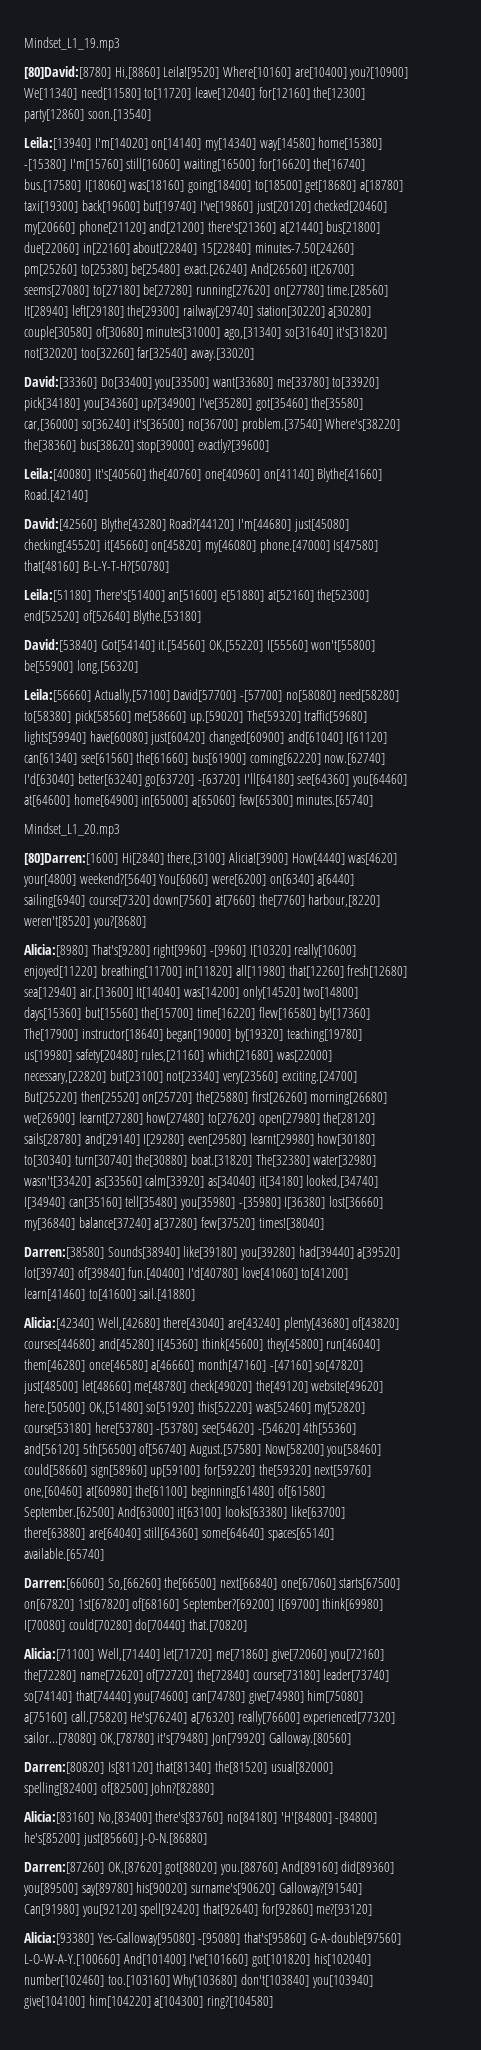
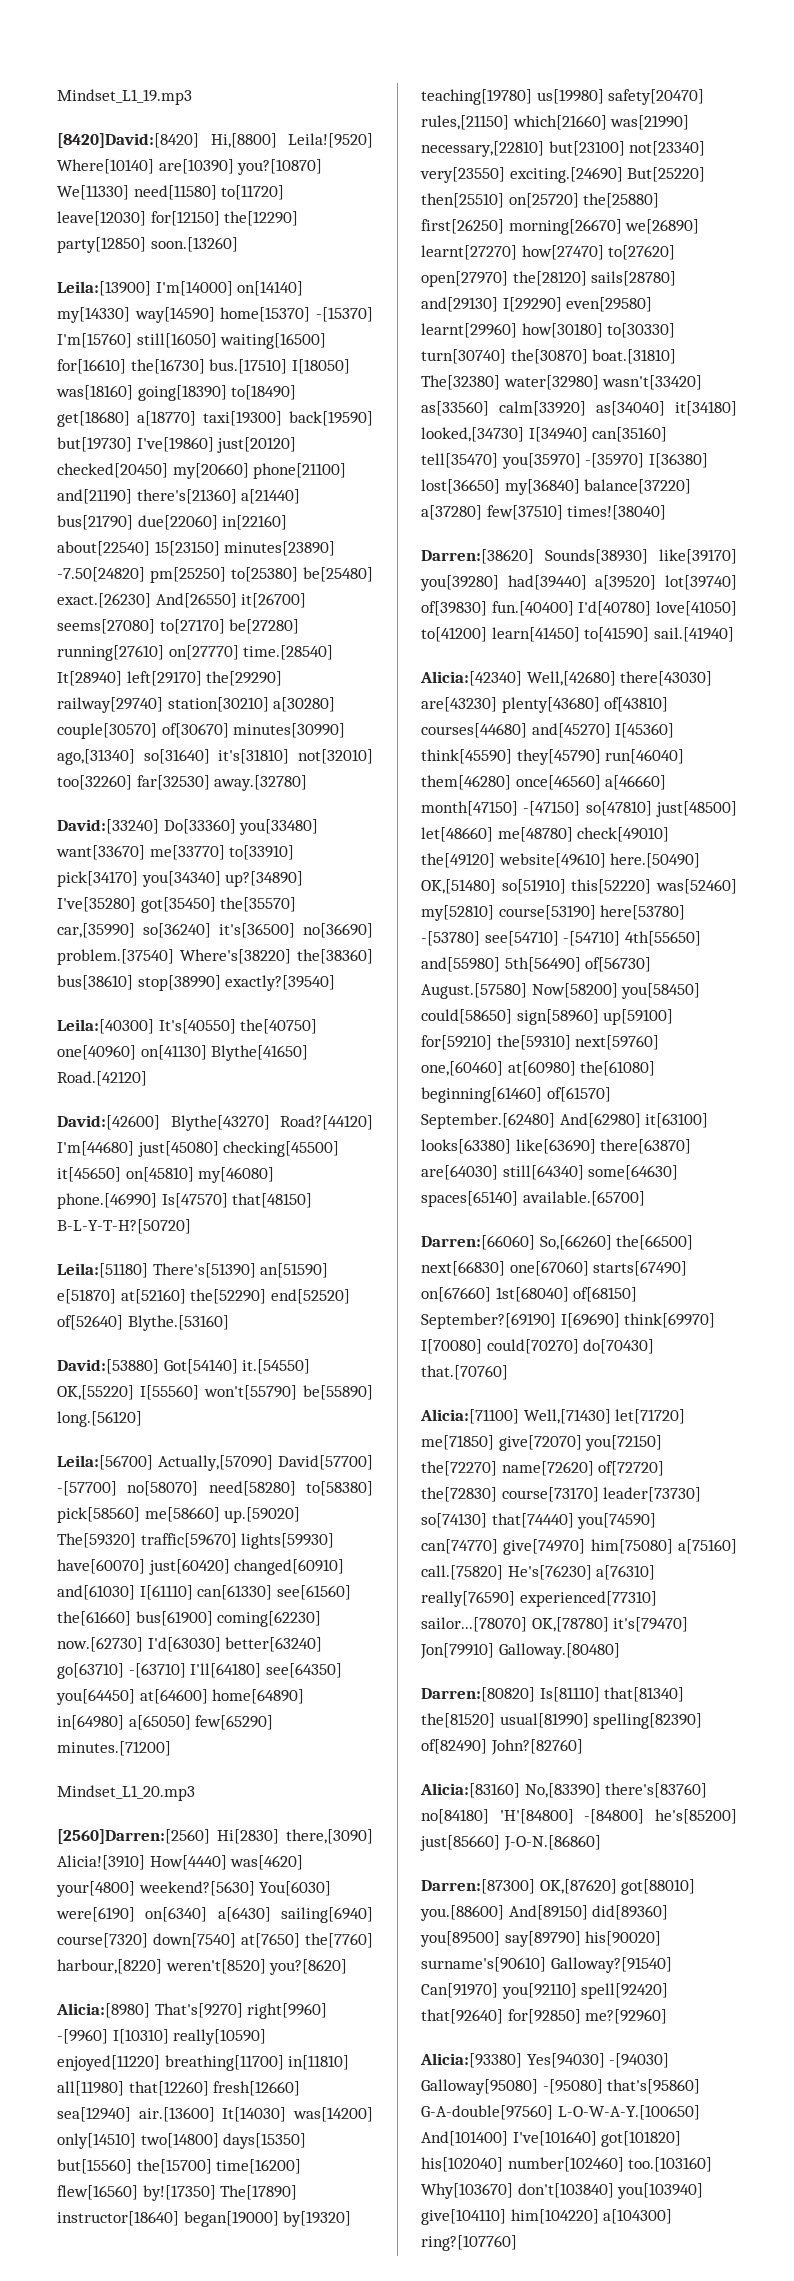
- [80]David:[8780] Hi,[8860] Leila![9520] Where[10160] are[10400] you?[10900] We[11340] need[11580] to[11720] leave[12040] for[12160] the[12300] party[12860] soon.[13540]
- Leila:[13940] I'm[14020] on[14140] my[14340] way[14580] home[15380] -[15380] I'm[15760] still[16060] waiting[16500] for[16620] the[16740] bus.[17580] I[18060] was[18160] going[18400] to[18500] get[18680] a[18780] taxi[19300] back[19600] but[19740] I've[19860] just[20120] checked[20460] my[20660] phone[21120] and[21200] there's[21360] a[21440] bus[21800] due[22060] in[22160] about[22840] 15[22840] minutes-7.50[24260] pm[25260] to[25380] be[25480] exact.[26240] And[26560] it[26700] seems[27080] to[27180] be[27280] running[27620] on[27780] time.[28560] It[28940] left[29180] the[29300] railway[29740] station[30220] a[30280] couple[30580] of[30680] minutes[31000] ago,[31340] so[31640] it's[31820] not[32020] too[32260] far[32540] away.[33020]
- David:[33360] Do[33400] you[33500] want[33680] me[33780] to[33920] pick[34180] you[34360] up?[34900] I've[35280] got[35460] the[35580] car,[36000] so[36240] it's[36500] no[36700] problem.[37540] Where's[38220] the[38360] bus[38620] stop[39000] exactly?[39600]
- Leila:[40080] It's[40560] the[40760] one[40960] on[41140] Blythe[41660] Road.[42140]
- David:[42560] Blythe[43280] Road?[44120] I'm[44680] just[45080] checking[45520] it[45660] on[45820] my[46080] phone.[47000] Is[47580] that[48160] B-L-Y-T-H?[50780]
- Leila:[51180] There's[51400] an[51600] e[51880] at[52160] the[52300] end[52520] of[52640] Blythe.[53180]
- David:[53840] Got[54140] it.[54560] OK,[55220] I[55560] won't[55800] be[55900] long.[56320]
- Leila:[56660] Actually,[57100] David[57700] -[57700] no[58080] need[58280] to[58380] pick[58560] me[58660] up.[59020] The[59320] traffic[59680] lights[59940] have[60080] just[60420] changed[60900] and[61040] I[61120] can[61340] see[61560] the[61660] bus[61900] coming[62220] now.[62740] I'd[63040] better[63240] go[63720] -[63720] I'll[64180] see[64360] you[64460] at[64600] home[64900] in[65000] a[65060] few[65300] minutes.[65740]
+ [8420]David:[8420] Hi,[8800] Leila![9520] Where[10140] are[10390] you?[10870] We[11330] need[11580] to[11720] leave[12030] for[12150] the[12290] party[12850] soon.[13260]
+ Leila:[13900] I'm[14000] on[14140] my[14330] way[14590] home[15370] -[15370] I'm[15760] still[16050] waiting[16500] for[16610] the[16730] bus.[17510] I[18050] was[18160] going[18390] to[18490] get[18680] a[18770] taxi[19300] back[19590] but[19730] I've[19860] just[20120] checked[20450] my[20660] phone[21100] and[21190] there's[21360] a[21440] bus[21790] due[22060] in[22160] about[22540] 15[23150] minutes[23890] -7.50[24820] pm[25250] to[25380] be[25480] exact.[26230] And[26550] it[26700] seems[27080] to[27170] be[27280] running[27610] on[27770] time.[28540] It[28940] left[29170] the[29290] railway[29740] station[30210] a[30280] couple[30570] of[30670] minutes[30990] ago,[31340] so[31640] it's[31810] not[32010] too[32260] far[32530] away.[32780]
+ David:[33240] Do[33360] you[33480] want[33670] me[33770] to[33910] pick[34170] you[34340] up?[34890] I've[35280] got[35450] the[35570] car,[35990] so[36240] it's[36500] no[36690] problem.[37540] Where's[38220] the[38360] bus[38610] stop[38990] exactly?[39540]
+ Leila:[40300] It's[40550] the[40750] one[40960] on[41130] Blythe[41650] Road.[42120]
+ David:[42600] Blythe[43270] Road?[44120] I'm[44680] just[45080] checking[45500] it[45650] on[45810] my[46080] phone.[46990] Is[47570] that[48150] B-L-Y-T-H?[50720]
+ Leila:[51180] There's[51390] an[51590] e[51870] at[52160] the[52290] end[52520] of[52640] Blythe.[53160]
+ David:[53880] Got[54140] it.[54550] OK,[55220] I[55560] won't[55790] be[55890] long.[56120]
+ Leila:[56700] Actually,[57090] David[57700] -[57700] no[58070] need[58280] to[58380] pick[58560] me[58660] up.[59020] The[59320] traffic[59670] lights[59930] have[60070] just[60420] changed[60910] and[61030] I[61110] can[61330] see[61560] the[61660] bus[61900] coming[62230] now.[62730] I'd[63030] better[63240] go[63710] -[63710] I'll[64180] see[64350] you[64450] at[64600] home[64890] in[64980] a[65050] few[65290] minutes.[71200]
  Mindset_L1_20.mp3
- [80]Darren:[1600] Hi[2840] there,[3100] Alicia![3900] How[4440] was[4620] your[4800] weekend?[5640] You[6060] were[6200] on[6340] a[6440] sailing[6940] course[7320] down[7560] at[7660] the[7760] harbour,[8220] weren't[8520] you?[8680]
+ [2560]Darren:[2560] Hi[2830] there,[3090] Alicia![3910] How[4440] was[4620] your[4800] weekend?[5630] You[6030] were[6190] on[6340] a[6430] sailing[6940] course[7320] down[7540] at[7650] the[7760] harbour,[8220] weren't[8520] you?[8620]
- Alicia:[8980] That's[9280] right[9960] -[9960] I[10320] really[10600] enjoyed[11220] breathing[11700] in[11820] all[11980] that[12260] fresh[12680] sea[12940] air.[13600] It[14040] was[14200] only[14520] two[14800] days[15360] but[15560] the[15700] time[16220] flew[16580] by![17360] The[17900] instructor[18640] began[19000] by[19320] teaching[19780] us[19980] safety[20480] rules,[21160] which[21680] was[22000] necessary,[22820] but[23100] not[23340] very[23560] exciting.[24700] But[25220] then[25520] on[25720] the[25880] first[26260] morning[26680] we[26900] learnt[27280] how[27480] to[27620] open[27980] the[28120] sails[28780] and[29140] I[29280] even[29580] learnt[29980] how[30180] to[30340] turn[30740] the[30880] boat.[31820] The[32380] water[32980] wasn't[33420] as[33560] calm[33920] as[34040] it[34180] looked,[34740] I[34940] can[35160] tell[35480] you[35980] -[35980] I[36380] lost[36660] my[36840] balance[37240] a[37280] few[37520] times![38040]
- Darren:[38580] Sounds[38940] like[39180] you[39280] had[39440] a[39520] lot[39740] of[39840] fun.[40400] I'd[40780] love[41060] to[41200] learn[41460] to[41600] sail.[41880]
- Alicia:[42340] Well,[42680] there[43040] are[43240] plenty[43680] of[43820] courses[44680] and[45280] I[45360] think[45600] they[45800] run[46040] them[46280] once[46580] a[46660] month[47160] -[47160] so[47820] just[48500] let[48660] me[48780] check[49020] the[49120] website[49620] here.[50500] OK,[51480] so[51920] this[52220] was[52460] my[52820] course[53180] here[53780] -[53780] see[54620] -[54620] 4th[55360] and[56120] 5th[56500] of[56740] August.[57580] Now[58200] you[58460] could[58660] sign[58960] up[59100] for[59220] the[59320] next[59760] one,[60460] at[60980] the[61100] beginning[61480] of[61580] September.[62500] And[63000] it[63100] looks[63380] like[63700] there[63880] are[64040] still[64360] some[64640] spaces[65140] available.[65740]
- Darren:[66060] So,[66260] the[66500] next[66840] one[67060] starts[67500] on[67820] 1st[67820] of[68160] September?[69200] I[69700] think[69980] I[70080] could[70280] do[70440] that.[70820]
- Alicia:[71100] Well,[71440] let[71720] me[71860] give[72060] you[72160] the[72280] name[72620] of[72720] the[72840] course[73180] leader[73740] so[74140] that[74440] you[74600] can[74780] give[74980] him[75080] a[75160] call.[75820] He's[76240] a[76320] really[76600] experienced[77320] sailor...[78080] OK,[78780] it's[79480] Jon[79920] Galloway.[80560]
+ Alicia:[8980] That's[9270] right[9960] -[9960] I[10310] really[10590] enjoyed[11220] breathing[11700] in[11810] all[11980] that[12260] fresh[12660] sea[12940] air.[13600] It[14030] was[14200] only[14510] two[14800] days[15350] but[15560] the[15700] time[16200] flew[16560] by![17350] The[17890] instructor[18640] began[19000] by[19320] teaching[19780] us[19980] safety[20470] rules,[21150] which[21660] was[21990] necessary,[22810] but[23100] not[23340] very[23550] exciting.[24690] But[25220] then[25510] on[25720] the[25880] first[26250] morning[26670] we[26890] learnt[27270] how[27470] to[27620] open[27970] the[28120] sails[28780] and[29130] I[29290] even[29580] learnt[29960] how[30180] to[30330] turn[30740] the[30870] boat.[31810] The[32380] water[32980] wasn't[33420] as[33560] calm[33920] as[34040] it[34180] looked,[34730] I[34940] can[35160] tell[35470] you[35970] -[35970] I[36380] lost[36650] my[36840] balance[37220] a[37280] few[37510] times![38040]
+ Darren:[38620] Sounds[38930] like[39170] you[39280] had[39440] a[39520] lot[39740] of[39830] fun.[40400] I'd[40780] love[41050] to[41200] learn[41450] to[41590] sail.[41940]
+ Alicia:[42340] Well,[42680] there[43030] are[43230] plenty[43680] of[43810] courses[44680] and[45270] I[45360] think[45590] they[45790] run[46040] them[46280] once[46560] a[46660] month[47150] -[47150] so[47810] just[48500] let[48660] me[48780] check[49010] the[49120] website[49610] here.[50490] OK,[51480] so[51910] this[52220] was[52460] my[52810] course[53190] here[53780] -[53780] see[54710] -[54710] 4th[55650] and[55980] 5th[56490] of[56730] August.[57580] Now[58200] you[58450] could[58650] sign[58960] up[59100] for[59210] the[59310] next[59760] one,[60460] at[60980] the[61080] beginning[61460] of[61570] September.[62480] And[62980] it[63100] looks[63380] like[63690] there[63870] are[64030] still[64340] some[64630] spaces[65140] available.[65700]
+ Darren:[66060] So,[66260] the[66500] next[66830] one[67060] starts[67490] on[67660] 1st[68040] of[68150] September?[69190] I[69690] think[69970] I[70080] could[70270] do[70430] that.[70760]
+ Alicia:[71100] Well,[71430] let[71720] me[71850] give[72070] you[72150] the[72270] name[72620] of[72720] the[72830] course[73170] leader[73730] so[74130] that[74440] you[74590] can[74770] give[74970] him[75080] a[75160] call.[75820] He's[76230] a[76310] really[76590] experienced[77310] sailor...[78070] OK,[78780] it's[79470] Jon[79910] Galloway.[80480]
- Darren:[80820] Is[81120] that[81340] the[81520] usual[82000] spelling[82400] of[82500] John?[82880]
+ Darren:[80820] Is[81110] that[81340] the[81520] usual[81990] spelling[82390] of[82490] John?[82760]
- Alicia:[83160] No,[83400] there's[83760] no[84180] 'H'[84800] -[84800] he's[85200] just[85660] J-O-N.[86880]
- Darren:[87260] OK,[87620] got[88020] you.[88760] And[89160] did[89360] you[89500] say[89780] his[90020] surname's[90620] Galloway?[91540] Can[91980] you[92120] spell[92420] that[92640] for[92860] me?[93120]
- Alicia:[93380] Yes-Galloway[95080] -[95080] that's[95860] G-A-double[97560] L-O-W-A-Y.[100660] And[101400] I've[101660] got[101820] his[102040] number[102460] too.[103160] Why[103680] don't[103840] you[103940] give[104100] him[104220] a[104300] ring?[104580]
+ Alicia:[83160] No,[83390] there's[83760] no[84180] 'H'[84800] -[84800] he's[85200] just[85660] J-O-N.[86860]
+ Darren:[87300] OK,[87620] got[88010] you.[88600] And[89150] did[89360] you[89500] say[89790] his[90020] surname's[90610] Galloway?[91540] Can[91970] you[92110] spell[92420] that[92640] for[92850] me?[92960]
+ Alicia:[93380] Yes[94030] -[94030] Galloway[95080] -[95080] that's[95860] G-A-double[97560] L-O-W-A-Y.[100650] And[101400] I've[101640] got[101820] his[102040] number[102460] too.[103160] Why[103670] don't[103840] you[103940] give[104110] him[104220] a[104300] ring?[107760]

